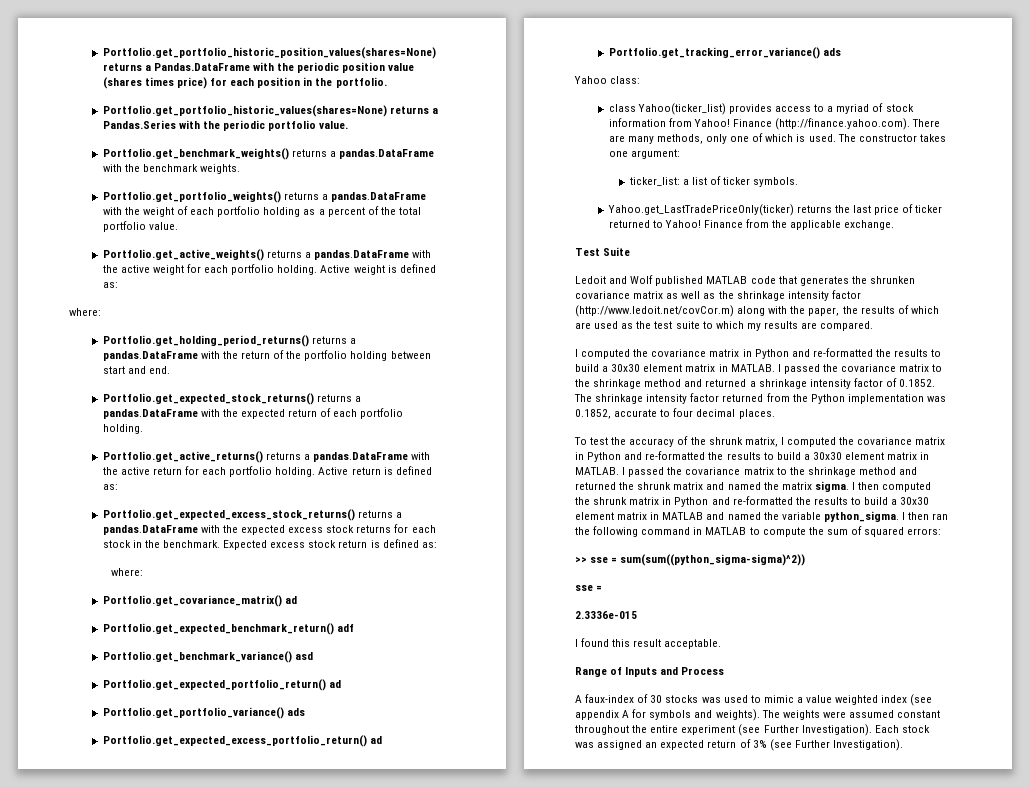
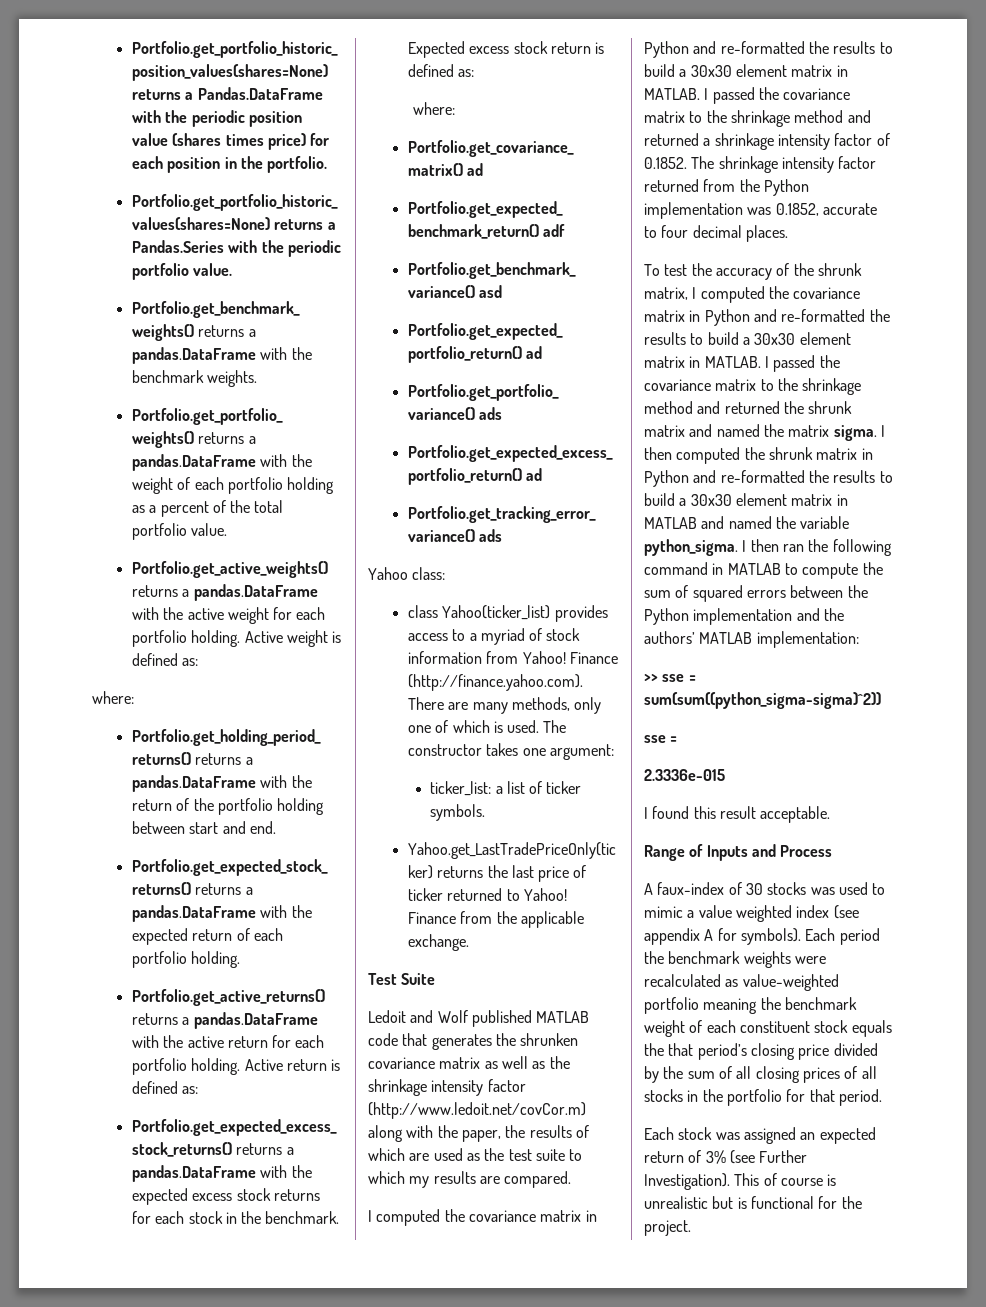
- I then ran the following command in MATLAB to compute the sum of squared errors:
+ I then ran the following command in MATLAB to compute the sum of squared errors between the Python implementation and the authors’ MATLAB implementation:
- A faux-index of 30 stocks was used to mimic a value weighted index (see appendix A for symbols and weights). The weights were assumed constant throughout the entire experiment (see Further Investigation). Each stock was assigned an expected return of 3% (see Further Investigation).
+ A faux-index of 30 stocks was used to mimic a value weighted index (see appendix A for symbols). Each period the benchmark weights were recalculated as value-weighted portfolio meaning the benchmark weight of each constituent stock equals the that period’s closing price divided by the sum of all closing prices of all stocks in the portfolio for that period.
+ Each stock was assigned an expected return of 3% (see Further Investigation).
+ This of course is unrealistic but is functional for the project.

